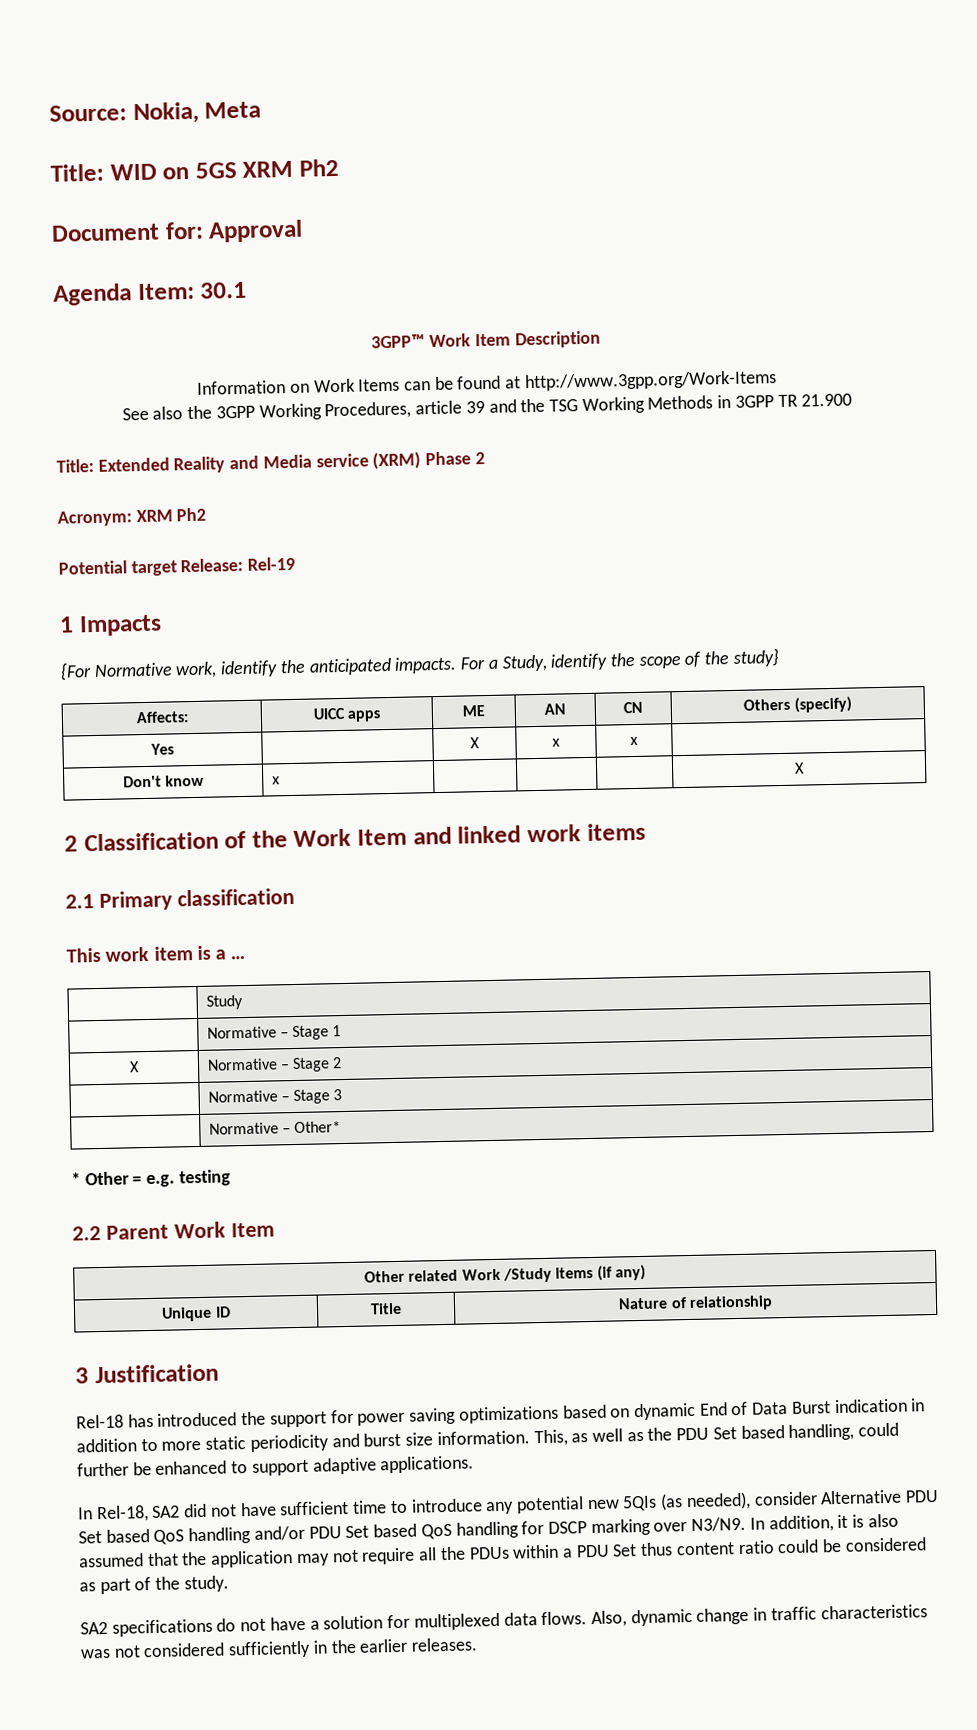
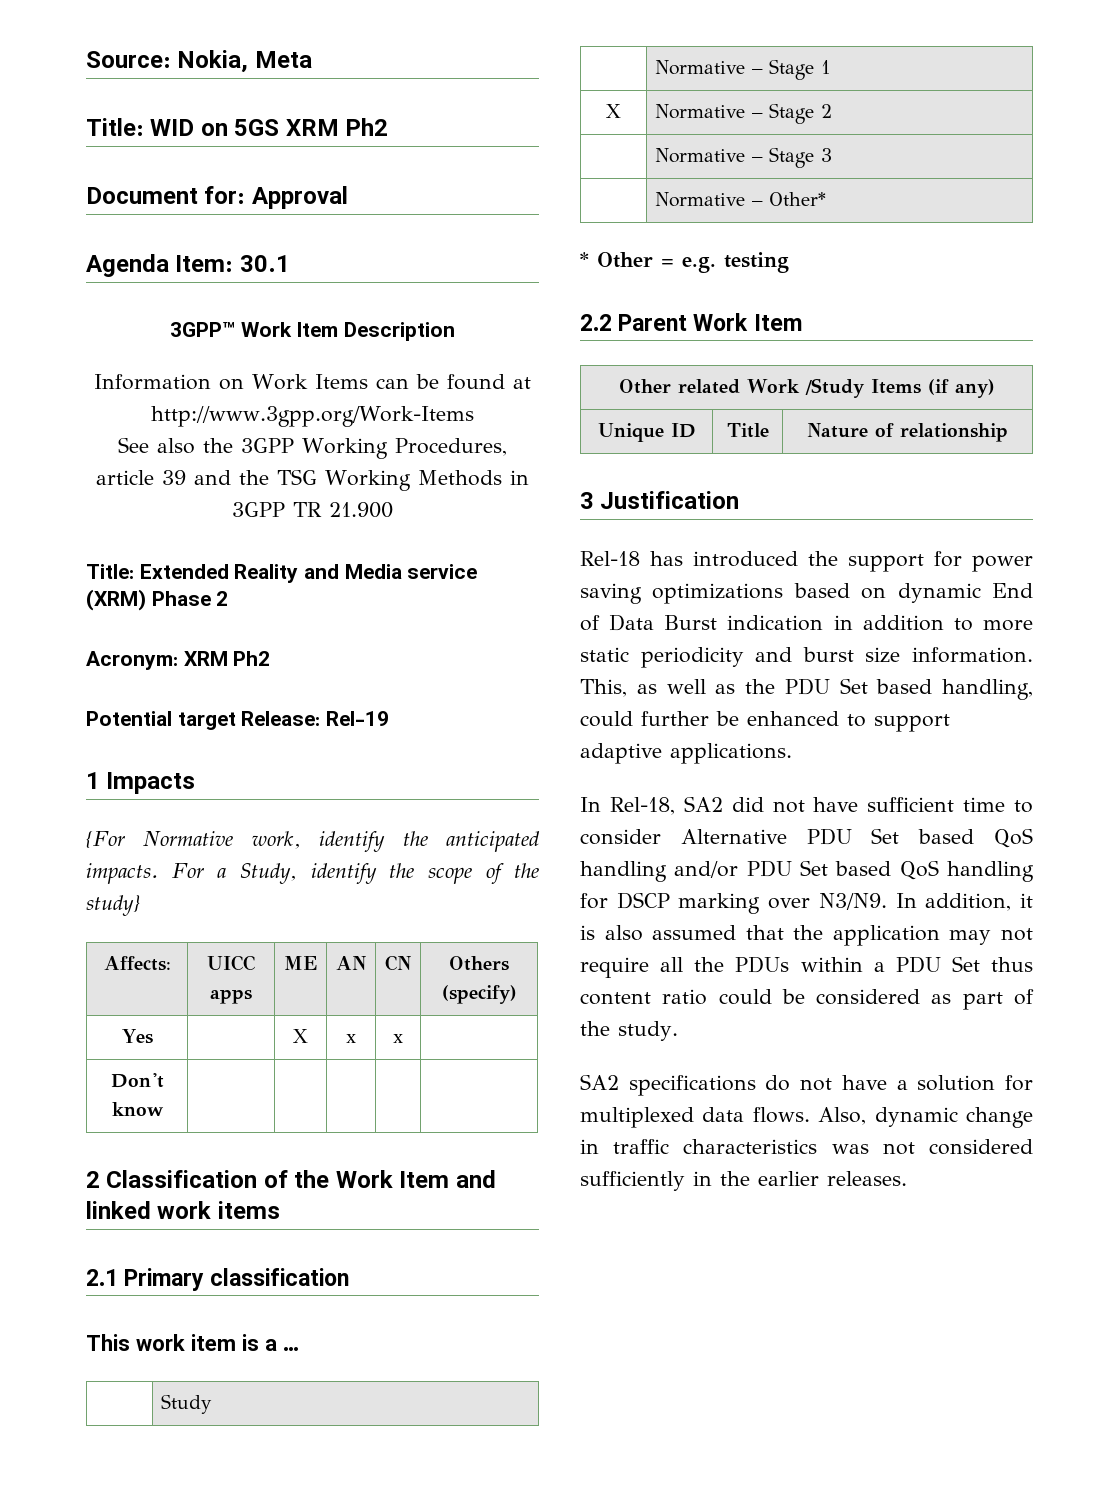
- Don't know | x | | | | X
+ Don't know | | | | |
- In Rel-18, SA2 did not have sufficient time to introduce any potential new 5QIs (as needed), consider Alternative PDU Set based QoS handling and/or PDU Set based QoS handling for DSCP marking over N3/N9.
+ In Rel-18, SA2 did not have sufficient time to consider Alternative PDU Set based QoS handling and/or PDU Set based QoS handling for DSCP marking over N3/N9.

